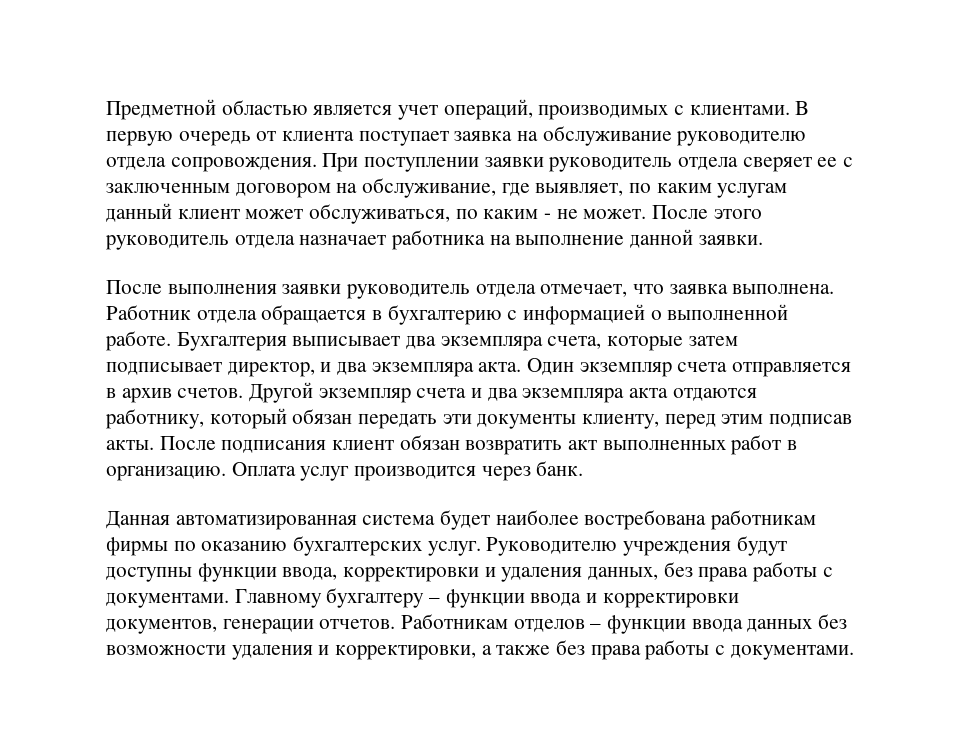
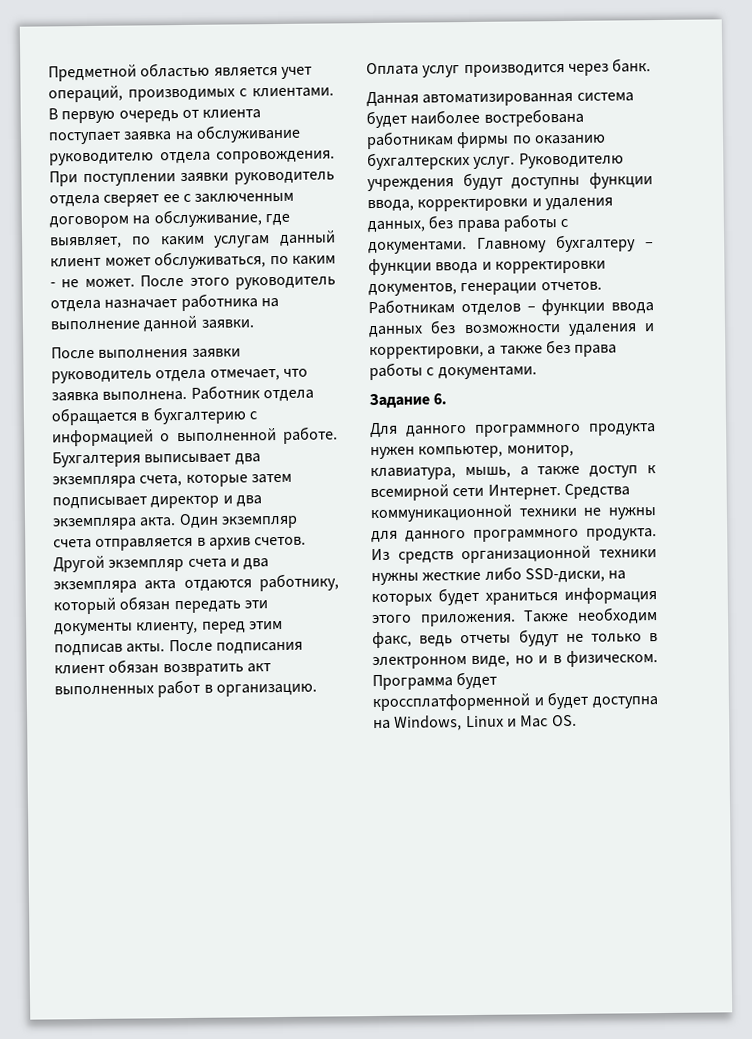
- Бухгалтерия выписывает два экземпляра счета, которые затем подписывает директор, и два экземпляра акта.
+ Бухгалтерия выписывает два экземпляра счета, которые затем подписывает директор и два экземпляра акта.
+ Задание 6.
+ Для данного программного продукта нужен компьютер, монитор, клавиатура, мышь, а также доступ к всемирной сети Интернет. Средства коммуникационной техники не нужны для данного программного продукта. Из средств организационной техники нужны жесткие либо SSD-диски, на которых будет храниться информация этого приложения. Также необходим факс, ведь отчеты будут не только в электронном виде, но и в физическом. Программа будет кроссплатформенной и будет доступна на Windows, Linux и Mac OS.

